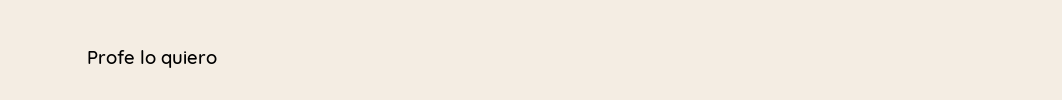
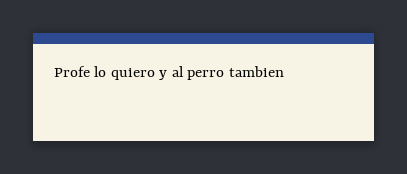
- Profe lo quiero
+ Profe lo quiero y al perro tambien

